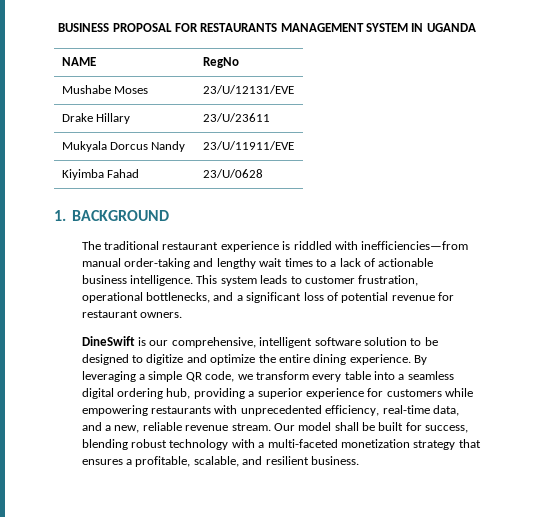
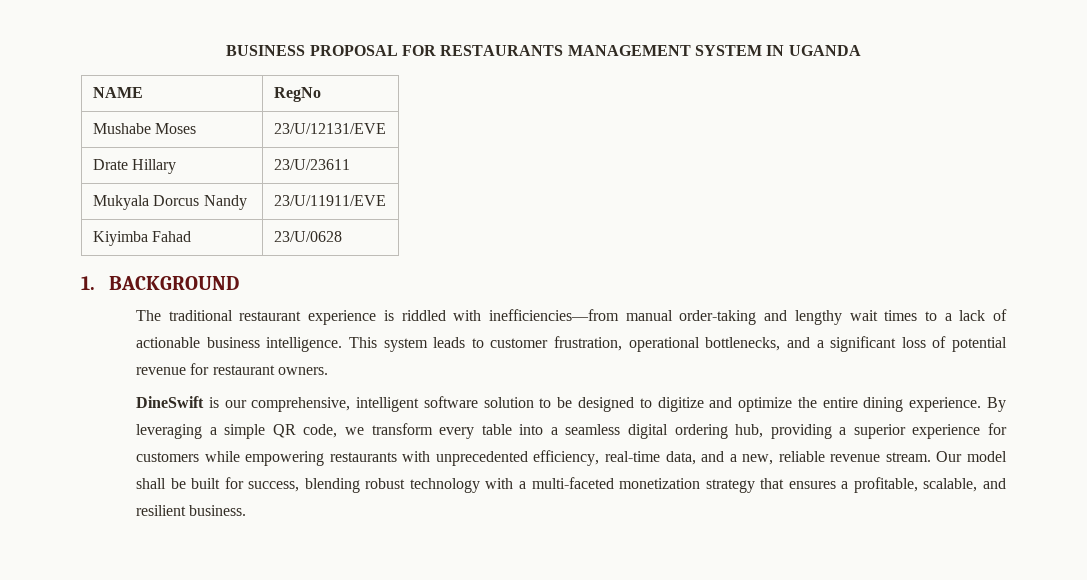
- Drake Hillary | 23/U/23611
+ Drate Hillary | 23/U/23611

